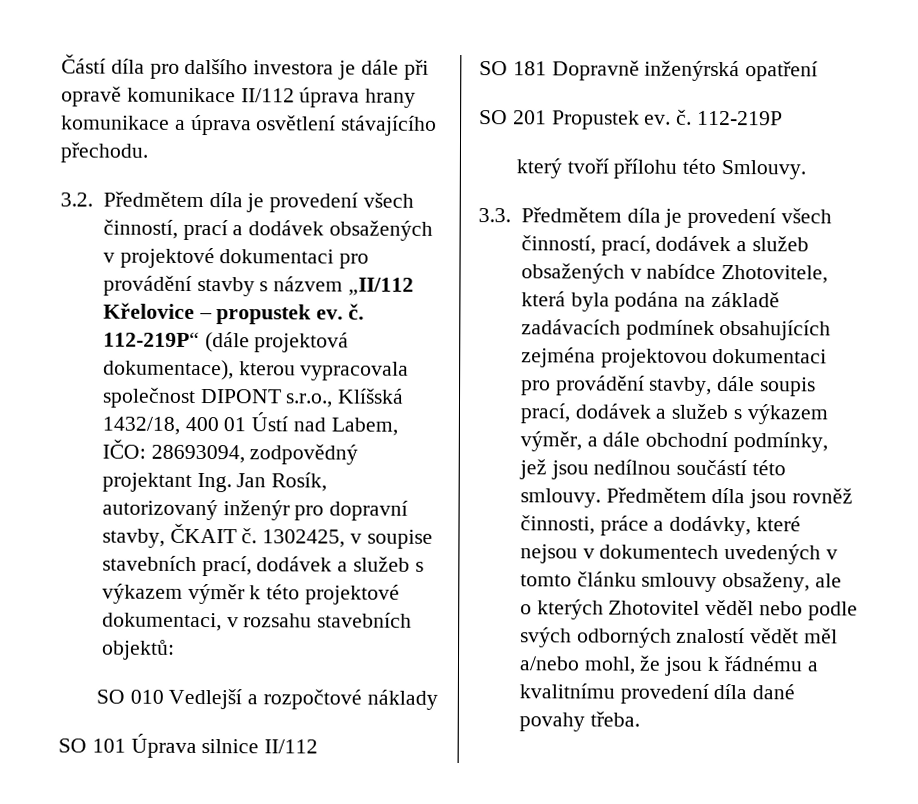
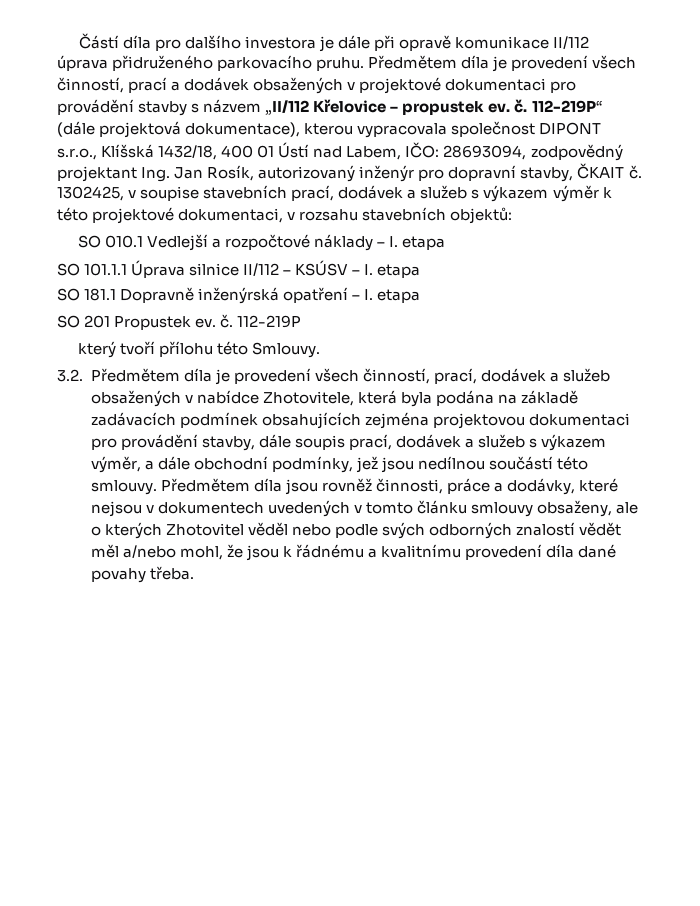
- Částí díla pro dalšího investora je dále při opravě komunikace II/112 úprava hrany komunikace a úprava osvětlení stávajícího přechodu.
- 3.2. Předmětem díla je provedení všech činností, prací a dodávek obsažených v projektové dokumentaci pro provádění stavby s názvem „II/112 Křelovice – propustek ev. č.
+ Částí díla pro dalšího investora je dále při opravě komunikace II/112 úprava přidruženého parkovacího pruhu. Předmětem díla je provedení všech činností, prací a dodávek obsažených v projektové dokumentaci pro provádění stavby s názvem „II/112 Křelovice – propustek ev. č.
- SO 010 Vedlejší a rozpočtové náklady
- SO 101 Úprava silnice II/112
- SO 181 Dopravně inženýrská opatření
+ SO 010.1 Vedlejší a rozpočtové náklady – I. etapa
+ SO 101.1.1 Úprava silnice II/112 – KSÚSV – I. etapa
+ SO 181.1 Dopravně inženýrská opatření – I. etapa
- 3.3. Předmětem díla je provedení všech činností, prací, dodávek a služeb obsažených v nabídce Zhotovitele, která byla podána na základě zadávacích podmínek obsahujících zejména projektovou dokumentaci pro provádění stavby, dále soupis prací, dodávek a služeb s výkazem výměr, a dále obchodní podmínky, jež jsou nedílnou součástí této smlouvy.
+ 3.2. Předmětem díla je provedení všech činností, prací, dodávek a služeb obsažených v nabídce Zhotovitele, která byla podána na základě zadávacích podmínek obsahujících zejména projektovou dokumentaci pro provádění stavby, dále soupis prací, dodávek a služeb s výkazem výměr, a dále obchodní podmínky, jež jsou nedílnou součástí této smlouvy.

